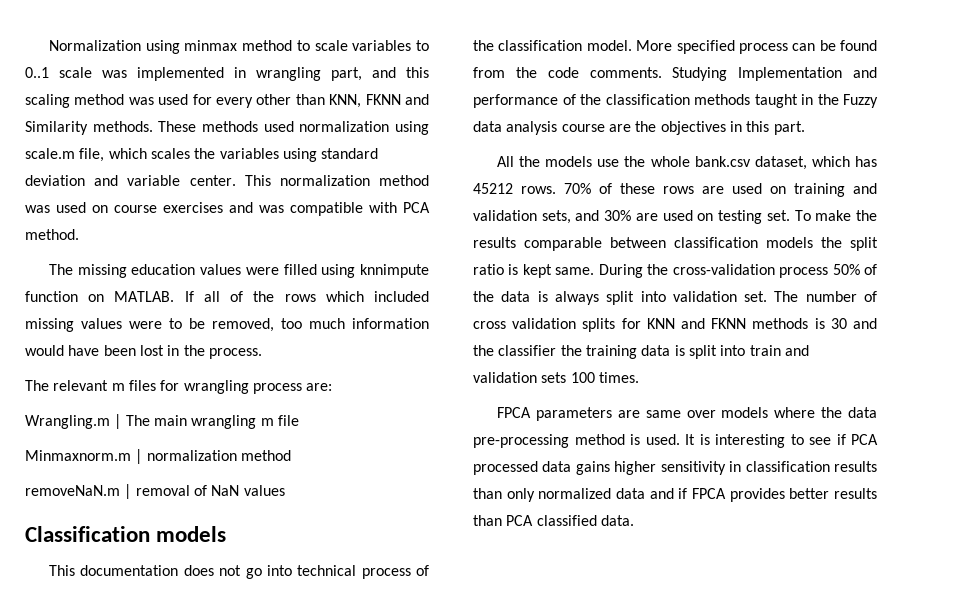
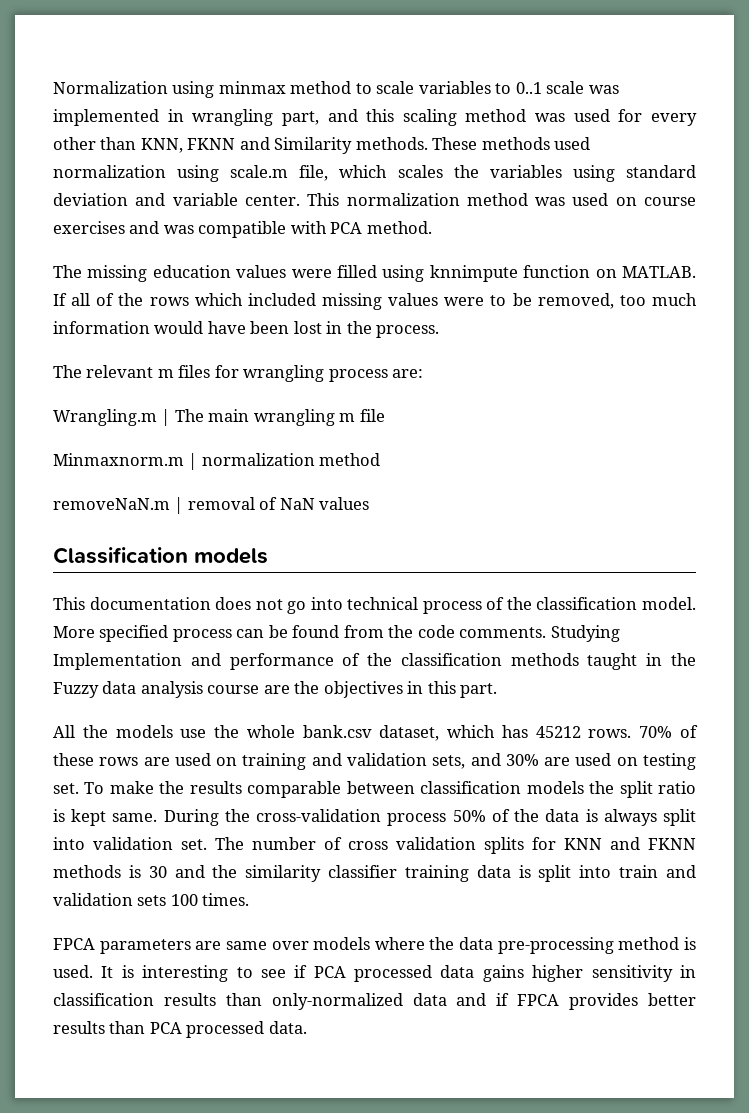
- The number of cross validation splits for KNN and FKNN methods is 30 and the classifier the training data is split into train and validation sets 100 times.
+ The number of cross validation splits for KNN and FKNN methods is 30 and the similarity classifier training data is split into train and validation sets 100 times.
- It is interesting to see if PCA processed data gains higher sensitivity in classification results than only normalized data and if FPCA provides better results than PCA classified data.
+ It is interesting to see if PCA processed data gains higher sensitivity in classification results than only-normalized data and if FPCA provides better results than PCA processed data.

